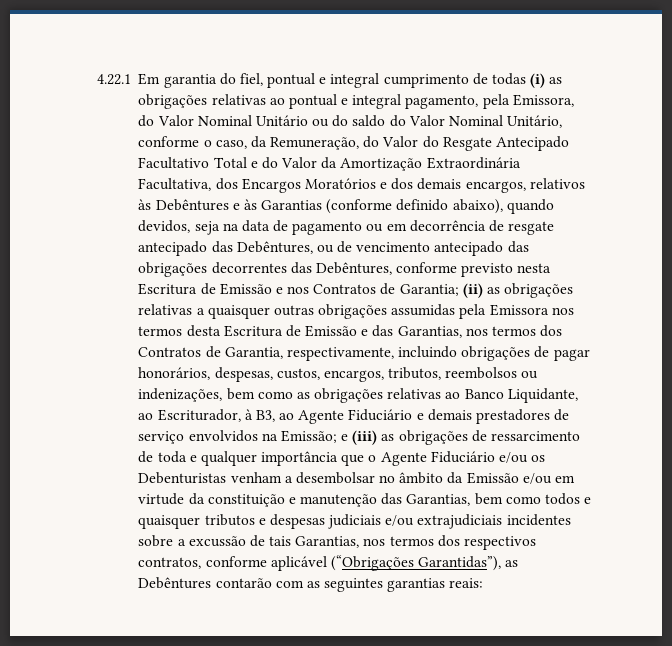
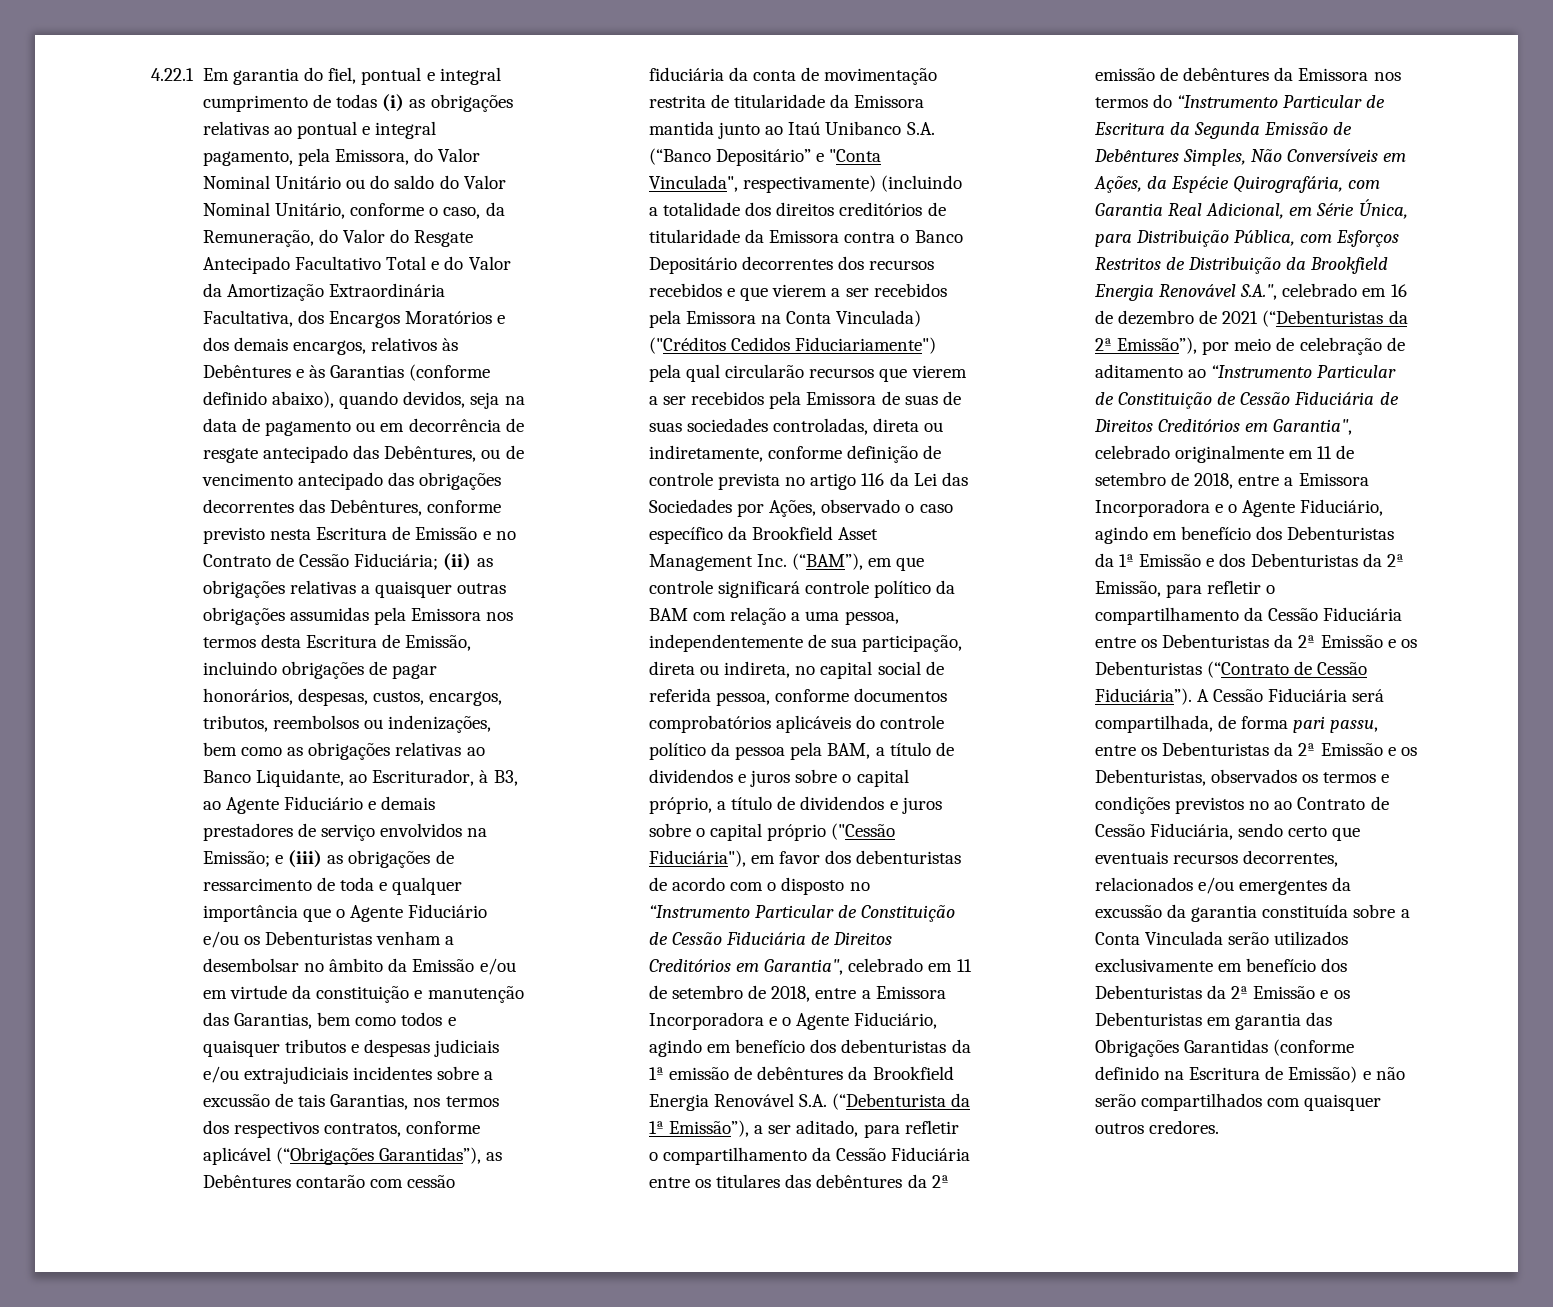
- 4.22.1 Em garantia do fiel, pontual e integral cumprimento de todas (i) as obrigações relativas ao pontual e integral pagamento, pela Emissora, do Valor Nominal Unitário ou do saldo do Valor Nominal Unitário, conforme o caso, da Remuneração, do Valor do Resgate Antecipado Facultativo Total e do Valor da Amortização Extraordinária Facultativa, dos Encargos Moratórios e dos demais encargos, relativos às Debêntures e às Garantias (conforme definido abaixo), quando devidos, seja na data de pagamento ou em decorrência de resgate antecipado das Debêntures, ou de vencimento antecipado das obrigações decorrentes das Debêntures, conforme previsto nesta Escritura de Emissão e nos Contratos de Garantia;
+ 4.22.1 Em garantia do fiel, pontual e integral cumprimento de todas (i) as obrigações relativas ao pontual e integral pagamento, pela Emissora, do Valor Nominal Unitário ou do saldo do Valor Nominal Unitário, conforme o caso, da Remuneração, do Valor do Resgate Antecipado Facultativo Total e do Valor da Amortização Extraordinária Facultativa, dos Encargos Moratórios e dos demais encargos, relativos às Debêntures e às Garantias (conforme definido abaixo), quando devidos, seja na data de pagamento ou em decorrência de resgate antecipado das Debêntures, ou de vencimento antecipado das obrigações decorrentes das Debêntures, conforme previsto nesta Escritura de Emissão e no Contrato de Cessão Fiduciária;
- (ii) as obrigações relativas a quaisquer outras obrigações assumidas pela Emissora nos termos desta Escritura de Emissão e das Garantias, nos termos dos Contratos de Garantia, respectivamente, incluindo obrigações de pagar honorários, despesas, custos, encargos, tributos, reembolsos ou indenizações, bem como as obrigações relativas ao Banco Liquidante, ao Escriturador, à B3, ao Agente Fiduciário e demais prestadores de serviço envolvidos na Emissão;
+ (ii) as obrigações relativas a quaisquer outras obrigações assumidas pela Emissora nos termos desta Escritura de Emissão, incluindo obrigações de pagar honorários, despesas, custos, encargos, tributos, reembolsos ou indenizações, bem como as obrigações relativas ao Banco Liquidante, ao Escriturador, à B3, ao Agente Fiduciário e demais prestadores de serviço envolvidos na Emissão;
- e (iii) as obrigações de ressarcimento de toda e qualquer importância que o Agente Fiduciário e/ou os Debenturistas venham a desembolsar no âmbito da Emissão e/ou em virtude da constituição e manutenção das Garantias, bem como todos e quaisquer tributos e despesas judiciais e/ou extrajudiciais incidentes sobre a excussão de tais Garantias, nos termos dos respectivos contratos, conforme aplicável (“Obrigações Garantidas”), as Debêntures contarão com as seguintes garantias reais:
+ e (iii) as obrigações de ressarcimento de toda e qualquer importância que o Agente Fiduciário e/ou os Debenturistas venham a desembolsar no âmbito da Emissão e/ou em virtude da constituição e manutenção das Garantias, bem como todos e quaisquer tributos e despesas judiciais e/ou extrajudiciais incidentes sobre a excussão de tais Garantias, nos termos dos respectivos contratos, conforme aplicável (“Obrigações Garantidas”), as Debêntures contarão com cessão fiduciária da conta de movimentação restrita de titularidade da Emissora mantida junto ao Itaú Unibanco S.A. (“Banco Depositário” e "Conta Vinculada", respectivamente) (incluindo a totalidade dos direitos creditórios de titularidade da Emissora contra o Banco Depositário decorrentes dos recursos recebidos e que vierem a ser recebidos pela Emissora na Conta Vinculada) ("Créditos Cedidos Fiduciariamente") pela qual circularão recursos que vierem a ser recebidos pela Emissora de suas de suas sociedades controladas, direta ou indiretamente, conforme definição de controle prevista no artigo 116 da Lei das Sociedades por Ações, observado o caso específico da Brookfield Asset Management Inc. (“BAM”), em que controle significará controle político da BAM com relação a uma pessoa, independentemente de sua participação, direta ou indireta, no capital social de referida pessoa, conforme documentos comprobatórios aplicáveis do controle político da pessoa pela BAM, a título de dividendos e juros sobre o capital próprio, a título de dividendos e juros sobre o capital próprio ("Cessão Fiduciária"), em favor dos debenturistas de acordo com o disposto no “Instrumento Particular de Constituição de Cessão Fiduciária de Direitos Creditórios em Garantia", celebrado em 11 de setembro de 2018, entre a Emissora Incorporadora e o Agente Fiduciário, agindo em benefício dos debenturistas da 1ª emissão de debêntures da Brookfield Energia Renovável S.A. (“Debenturista da 1ª Emissão”), a ser aditado, para refletir o compartilhamento da Cessão Fiduciária entre os titulares das debêntures da 2ª emissão de debêntures da Emissora nos termos do “Instrumento Particular de Escritura da Segunda Emissão de Debêntures Simples, Não Conversíveis em Ações, da Espécie Quirografária, com Garantia Real Adicional, em Série Única, para Distribuição Pública, com Esforços Restritos de Distribuição da Brookfield Energia Renovável S.A.", celebrado em 16 de dezembro de 2021 (“Debenturistas da 2ª Emissão”), por meio de celebração de aditamento ao “Instrumento Particular de Constituição de Cessão Fiduciária de Direitos Creditórios em Garantia", celebrado originalmente em 11 de setembro de 2018, entre a Emissora Incorporadora e o Agente Fiduciário, agindo em benefício dos Debenturistas da 1ª Emissão e dos Debenturistas da 2ª Emissão, para refletir o compartilhamento da Cessão Fiduciária entre os Debenturistas da 2ª Emissão e os Debenturistas (“Contrato de Cessão Fiduciária”). A Cessão Fiduciária será compartilhada, de forma pari passu, entre os Debenturistas da 2ª Emissão e os Debenturistas, observados os termos e condições previstos no ao Contrato de Cessão Fiduciária, sendo certo que eventuais recursos decorrentes, relacionados e/ou emergentes da excussão da garantia constituída sobre a Conta Vinculada serão utilizados exclusivamente em benefício dos Debenturistas da 2ª Emissão e os Debenturistas em garantia das Obrigações Garantidas (conforme definido na Escritura de Emissão) e não serão compartilhados com quaisquer outros credores.

